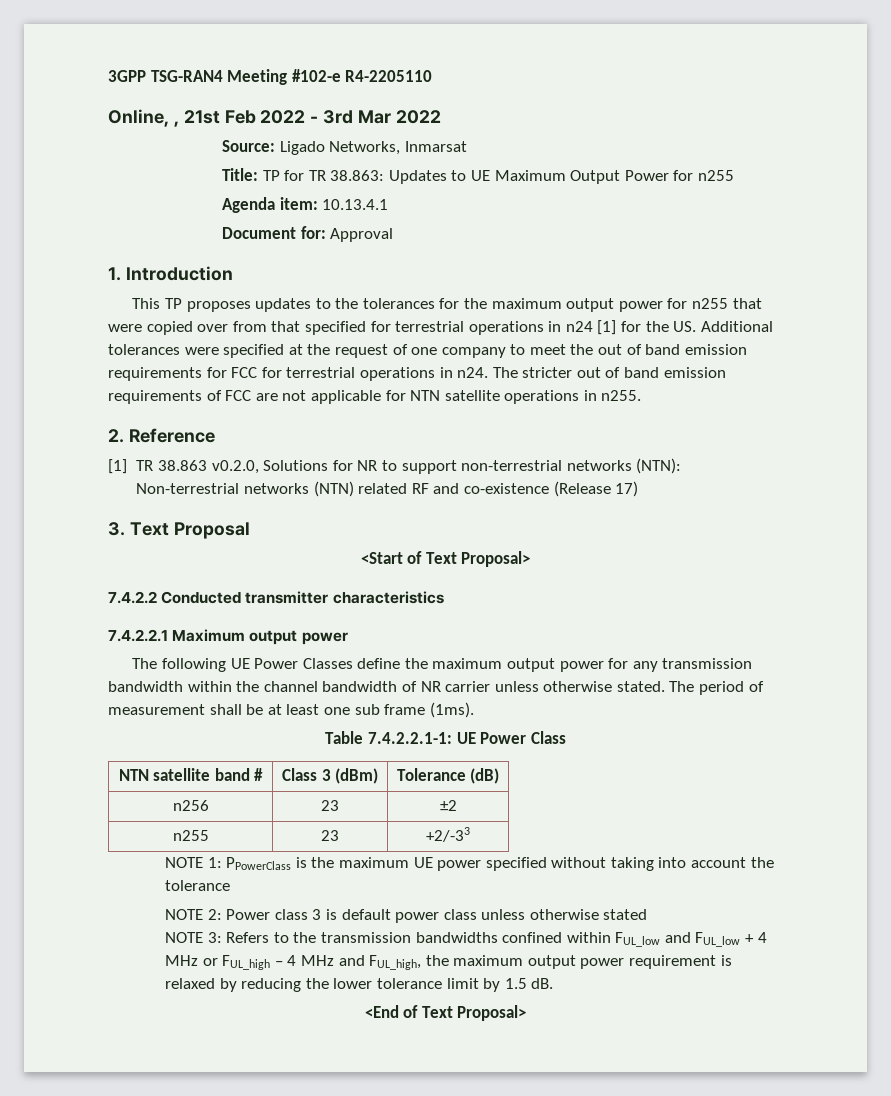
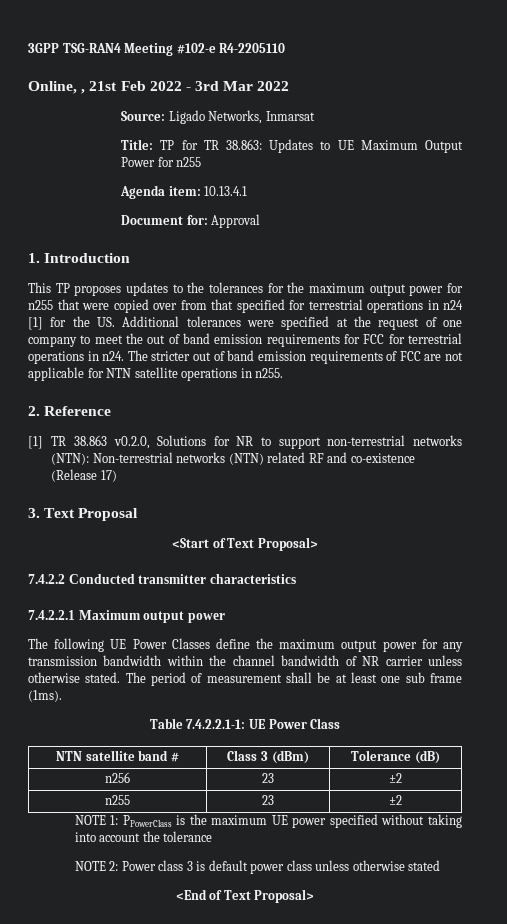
- n255 | 23 | +2/-33
+ n255 | 23 | ±2
- NOTE 3: Refers to the transmission bandwidths confined within FUL_low and FUL_low + 4 MHz or FUL_high – 4 MHz and FUL_high, the maximum output power requirement is relaxed by reducing the lower tolerance limit by 1.5 dB.

